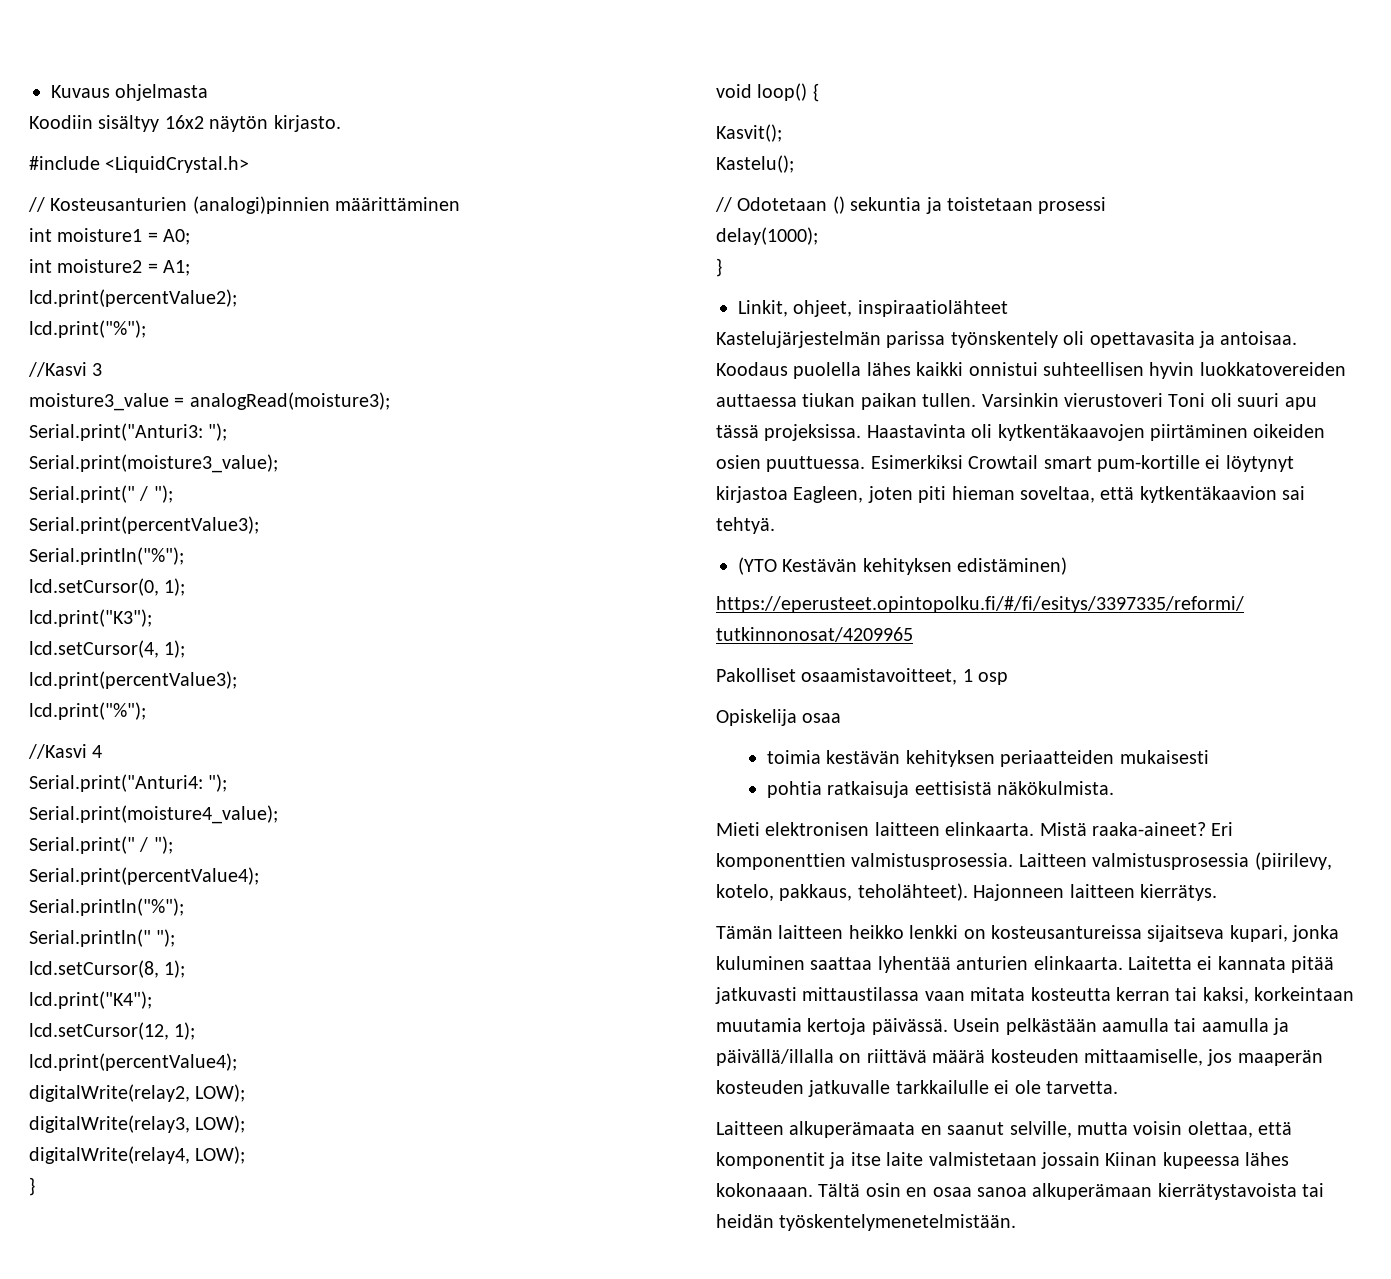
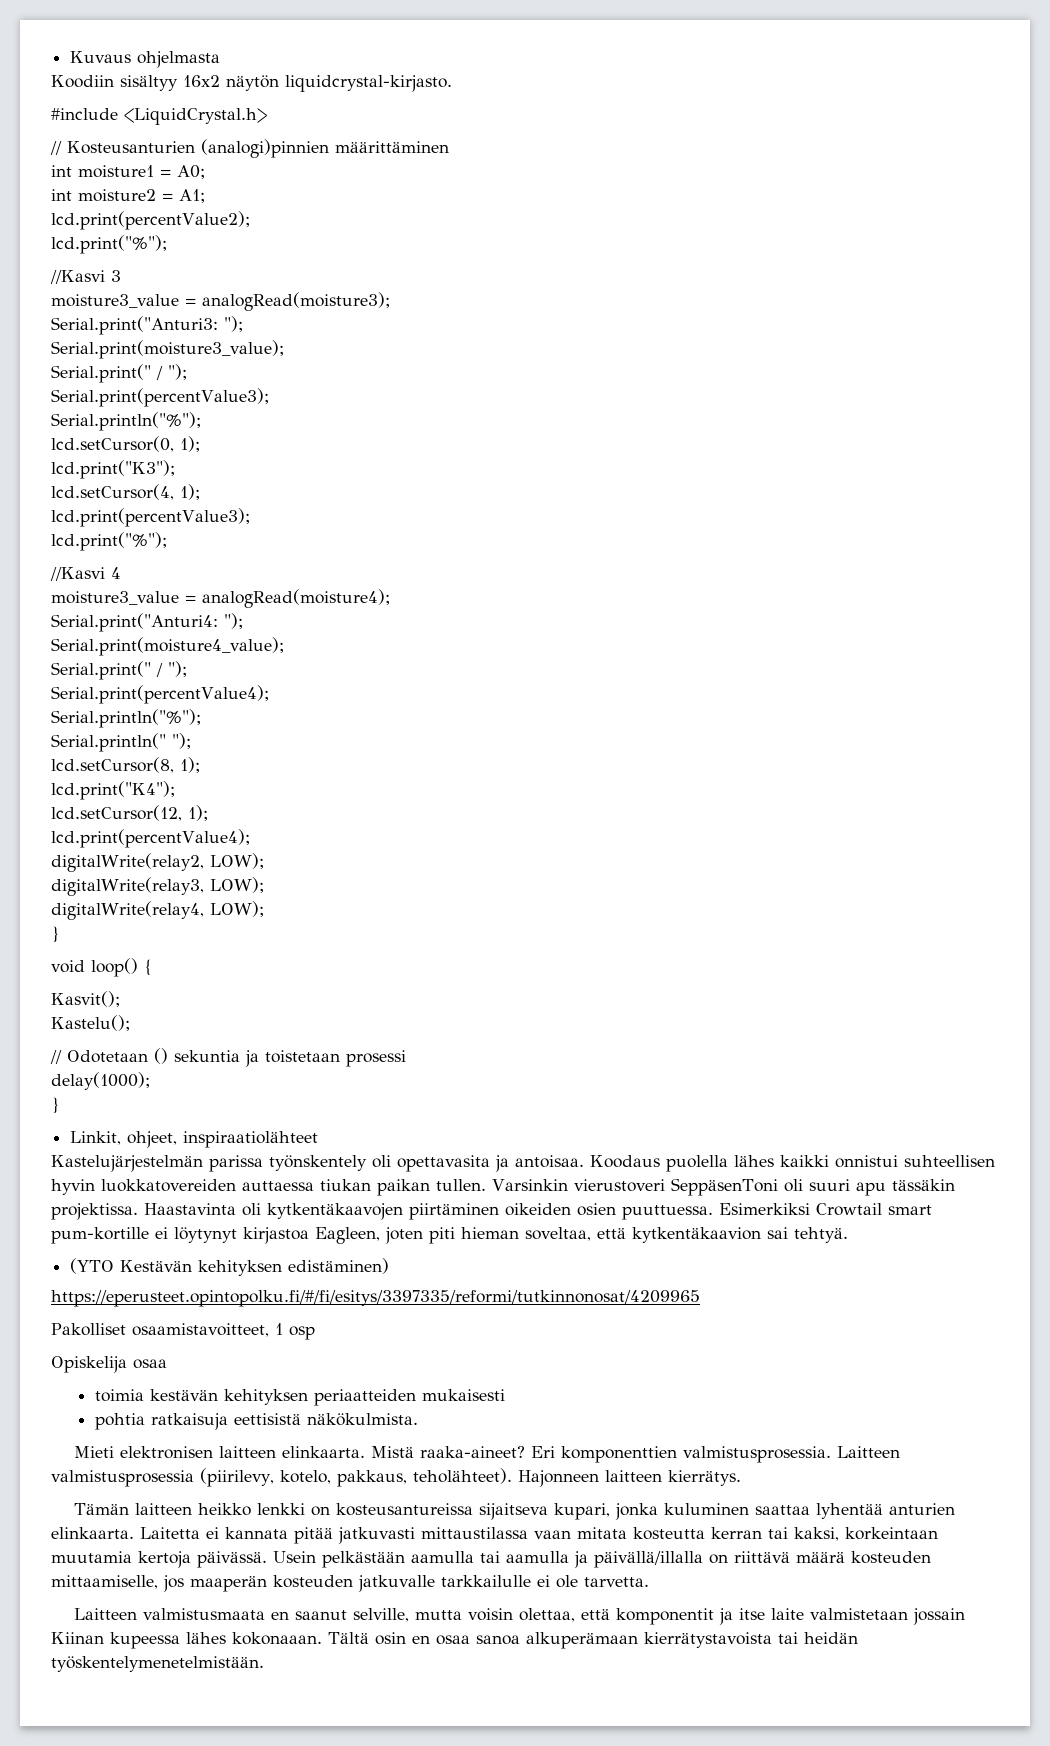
- Koodiin sisältyy 16x2 näytön kirjasto.
+ Koodiin sisältyy 16x2 näytön liquidcrystal-kirjasto.
+ moisture3_value = analogRead(moisture4);
- Varsinkin vierustoveri Toni oli suuri apu tässä projeksissa.
+ Varsinkin vierustoveri SeppäsenToni oli suuri apu tässäkin projektissa.
- Laitteen alkuperämaata en saanut selville, mutta voisin olettaa, että komponentit ja itse laite valmistetaan jossain Kiinan kupeessa lähes kokonaaan.
+ Laitteen valmistusmaata en saanut selville, mutta voisin olettaa, että komponentit ja itse laite valmistetaan jossain Kiinan kupeessa lähes kokonaaan.

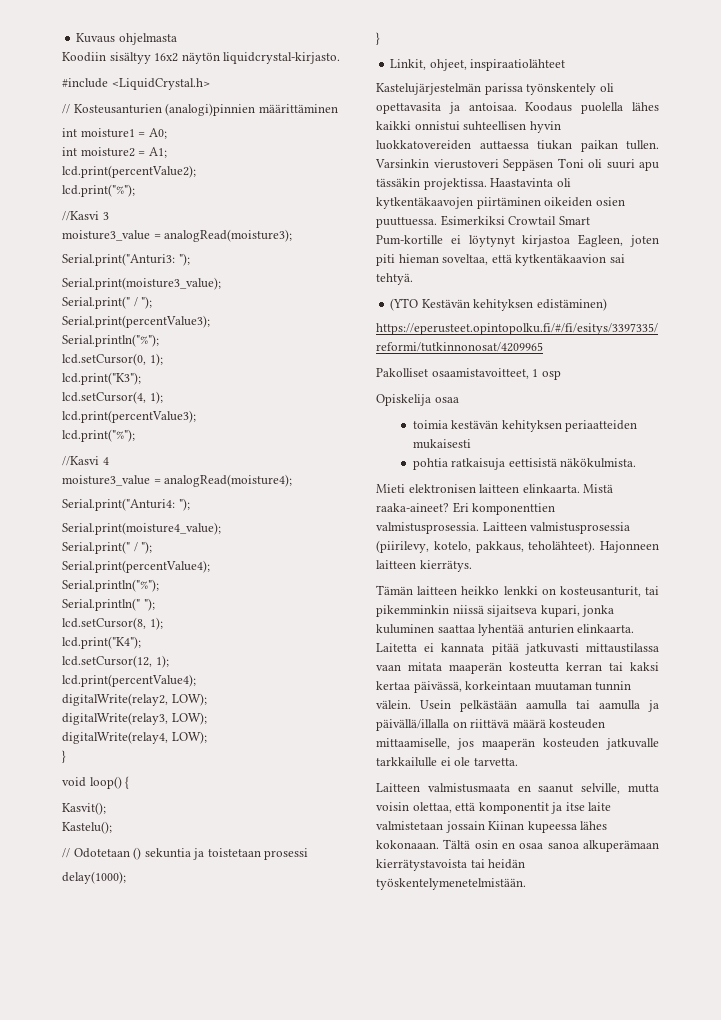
- Varsinkin vierustoveri SeppäsenToni oli suuri apu tässäkin projektissa.
+ Varsinkin vierustoveri Seppäsen Toni oli suuri apu tässäkin projektissa.
- Esimerkiksi Crowtail smart pum-kortille ei löytynyt kirjastoa Eagleen, joten piti hieman soveltaa, että kytkentäkaavion sai tehtyä.
+ Esimerkiksi Crowtail Smart Pum-kortille ei löytynyt kirjastoa Eagleen, joten piti hieman soveltaa, että kytkentäkaavion sai tehtyä.
- Tämän laitteen heikko lenkki on kosteusantureissa sijaitseva kupari, jonka kuluminen saattaa lyhentää anturien elinkaarta.
+ Tämän laitteen heikko lenkki on kosteusanturit, tai pikemminkin niissä sijaitseva kupari, jonka kuluminen saattaa lyhentää anturien elinkaarta.
- Laitetta ei kannata pitää jatkuvasti mittaustilassa vaan mitata kosteutta kerran tai kaksi, korkeintaan muutamia kertoja päivässä.
+ Laitetta ei kannata pitää jatkuvasti mittaustilassa vaan mitata maaperän kosteutta kerran tai kaksi kertaa päivässä, korkeintaan muutaman tunnin välein.

